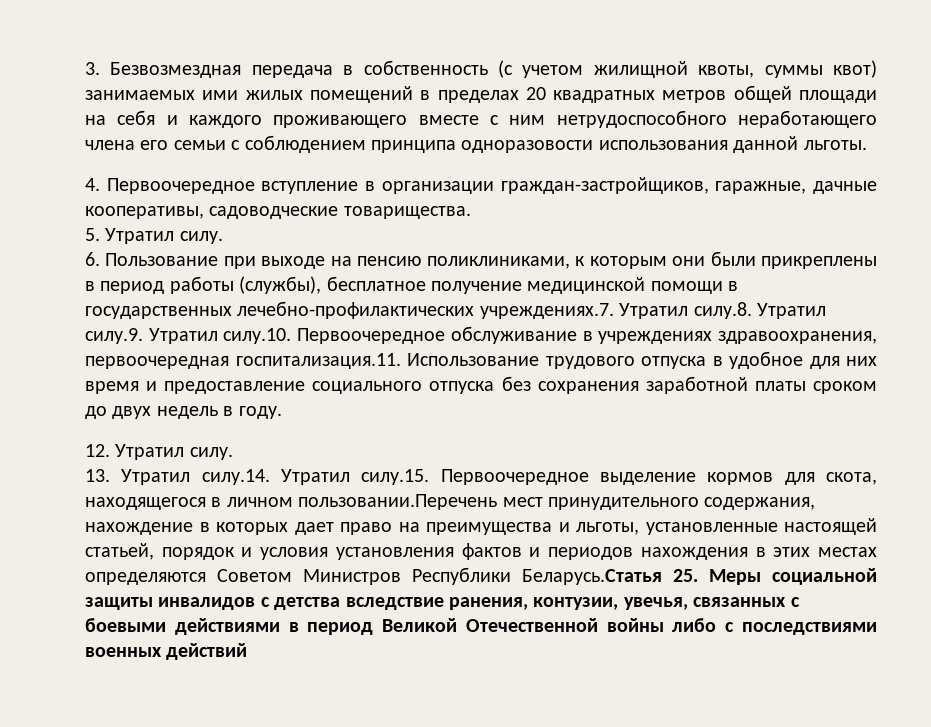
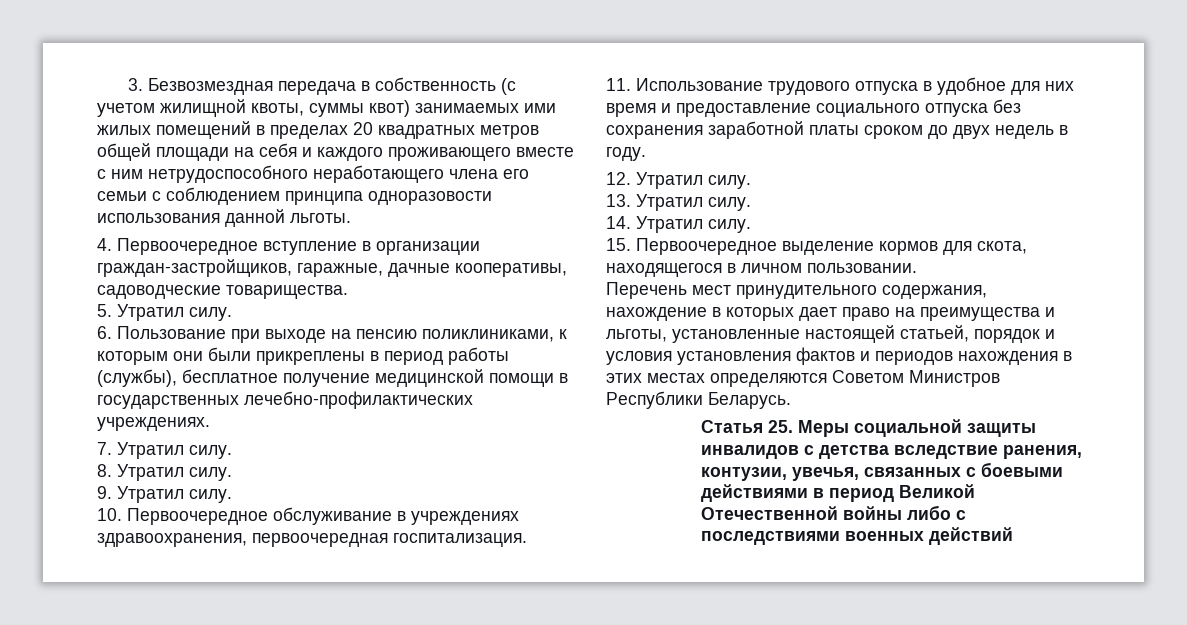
- 6. Пользование при выходе на пенсию поликлиниками, к которым они были прикреплены в период работы (службы), бесплатное получение медицинской помощи в государственных лечебно-профилактических учреждениях.7. Утратил силу.8. Утратил силу.9. Утратил силу.10. Первоочередное обслуживание в учреждениях здравоохранения, первоочередная госпитализация.11. Использование трудового отпуска в удобное для них время и предоставление социального отпуска без сохранения заработной платы сроком до двух недель в году.
+ 6. Пользование при выходе на пенсию поликлиниками, к которым они были прикреплены в период работы (службы), бесплатное получение медицинской помощи в государственных лечебно-профилактических учреждениях.
+ 7. Утратил силу.
+ 8. Утратил силу.
+ 9. Утратил силу.
+ 10. Первоочередное обслуживание в учреждениях здравоохранения, первоочередная госпитализация.
+ 11. Использование трудового отпуска в удобное для них время и предоставление социального отпуска без сохранения заработной платы сроком до двух недель в году.
- 13. Утратил силу.14. Утратил силу.15. Первоочередное выделение кормов для скота, находящегося в личном пользовании.Перечень мест принудительного содержания, нахождение в которых дает право на преимущества и льготы, установленные настоящей статьей, порядок и условия установления фактов и периодов нахождения в этих местах определяются Советом Министров Республики Беларусь.Статья 25. Меры социальной защиты инвалидов с детства вследствие ранения, контузии, увечья, связанных с боевыми действиями в период Великой Отечественной войны либо с последствиями военных действий
+ 13. Утратил силу.
+ 14. Утратил силу.
+ 15. Первоочередное выделение кормов для скота, находящегося в личном пользовании.
+ Перечень мест принудительного содержания, нахождение в которых дает право на преимущества и льготы, установленные настоящей статьей, порядок и условия установления фактов и периодов нахождения в этих местах определяются Советом Министров Республики Беларусь.
+ Статья 25. Меры социальной защиты инвалидов с детства вследствие ранения, контузии, увечья, связанных с боевыми действиями в период Великой Отечественной войны либо с последствиями военных действий

